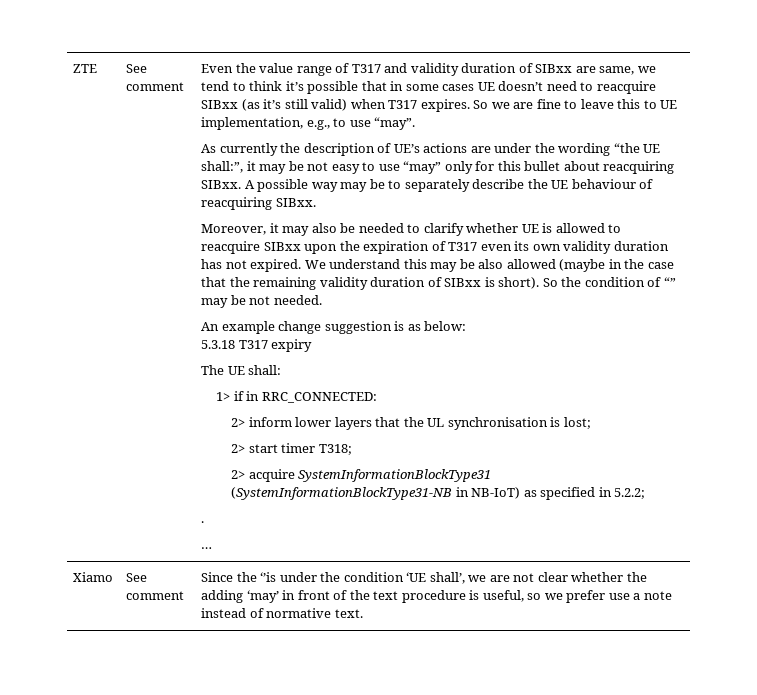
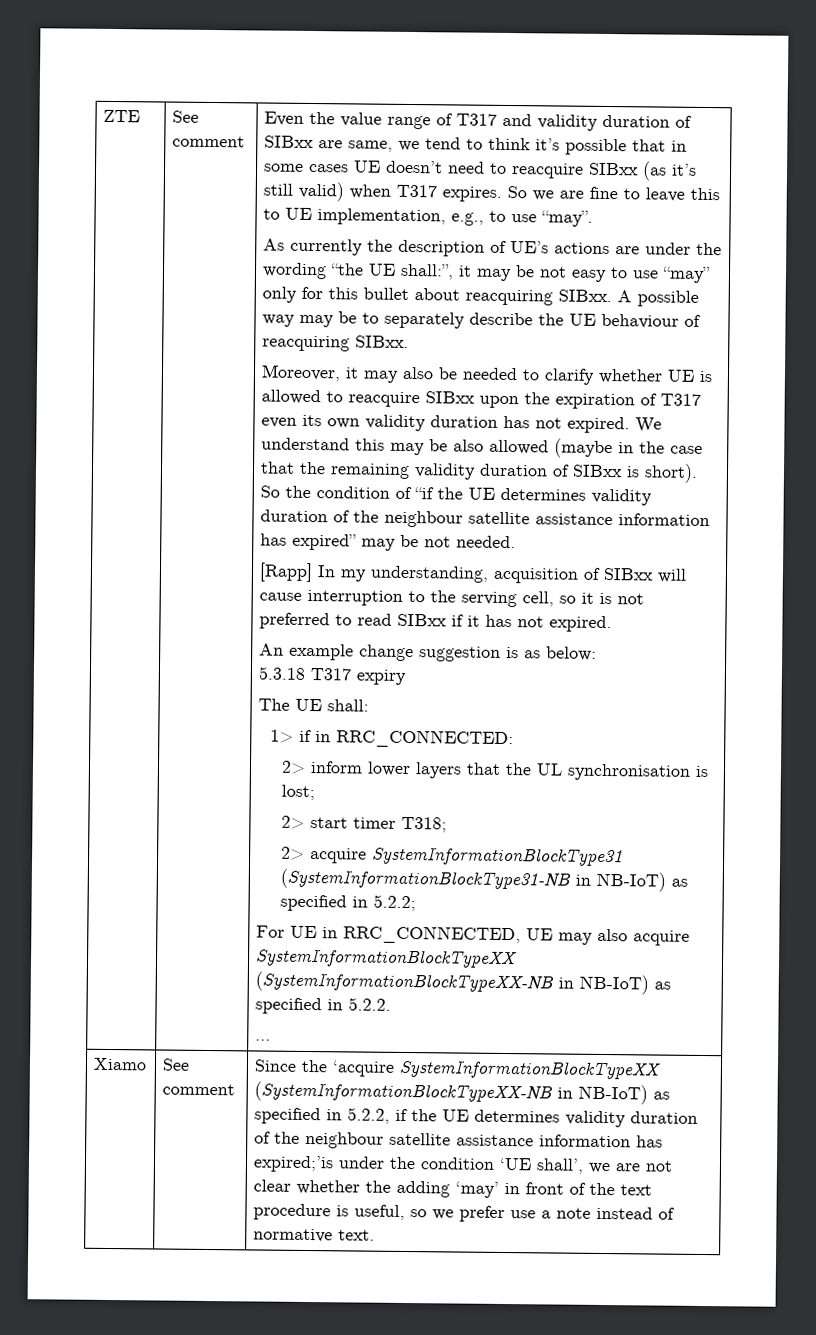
- So the condition of “” may be not needed.
+ So the condition of “if the UE determines validity duration of the neighbour satellite assistance information has expired” may be not needed.
+ [Rapp] In my understanding, acquisition of SIBxx will cause interruption to the serving cell, so it is not preferred to read SIBxx if it has not expired.
- .
+ For UE in RRC_CONNECTED, UE may also acquire SystemInformationBlockTypeXX (SystemInformationBlockTypeXX-NB in NB-IoT) as specified in 5.2.2.
- Since the ‘’is under the condition ‘UE shall’, we are not clear whether the adding ‘may’ in front of the text procedure is useful, so we prefer use a note instead of normative text.
+ Since the ‘acquire SystemInformationBlockTypeXX (SystemInformationBlockTypeXX-NB in NB-IoT) as specified in 5.2.2, if the UE determines validity duration of the neighbour satellite assistance information has expired;’is under the condition ‘UE shall’, we are not clear whether the adding ‘may’ in front of the text procedure is useful, so we prefer use a note instead of normative text.

